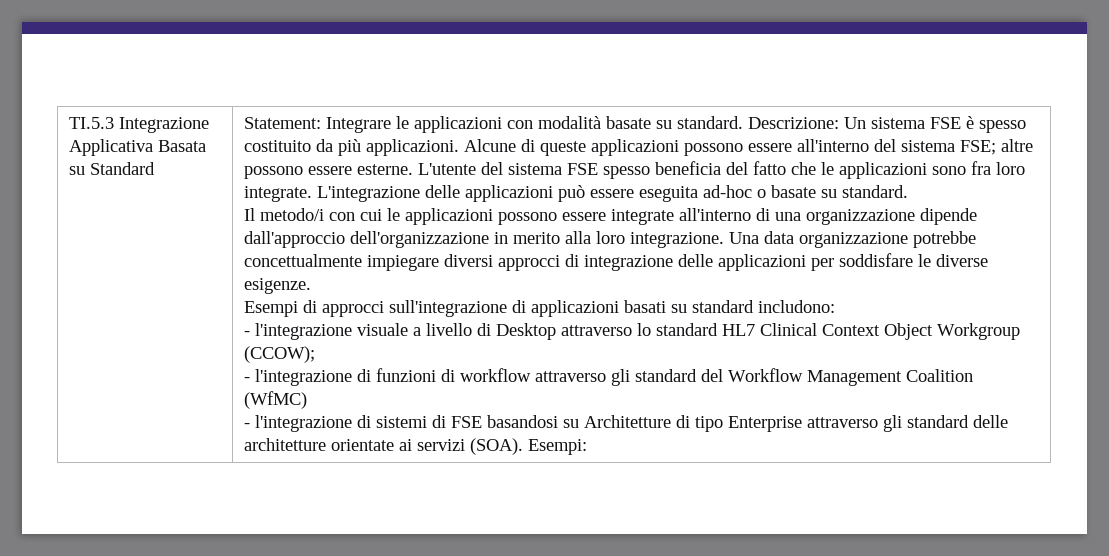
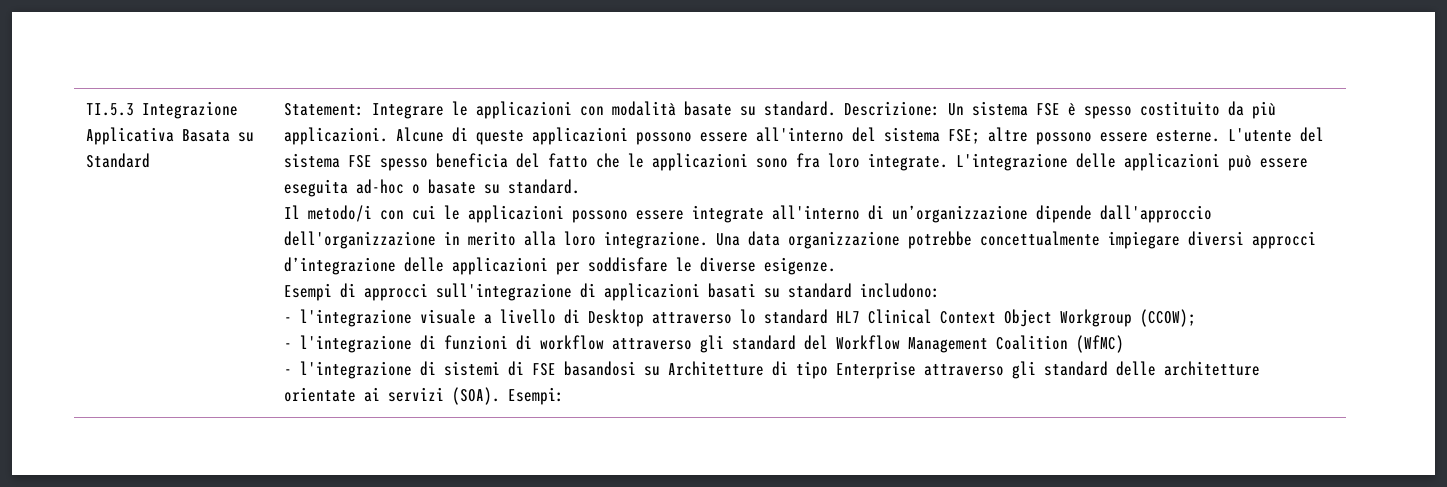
- Il metodo/i con cui le applicazioni possono essere integrate all'interno di una organizzazione dipende dall'approccio dell'organizzazione in merito alla loro integrazione.
+ Il metodo/i con cui le applicazioni possono essere integrate all'interno di un’organizzazione dipende dall'approccio dell'organizzazione in merito alla loro integrazione.
- Una data organizzazione potrebbe concettualmente impiegare diversi approcci di integrazione delle applicazioni per soddisfare le diverse esigenze.
+ Una data organizzazione potrebbe concettualmente impiegare diversi approcci d’integrazione delle applicazioni per soddisfare le diverse esigenze.

